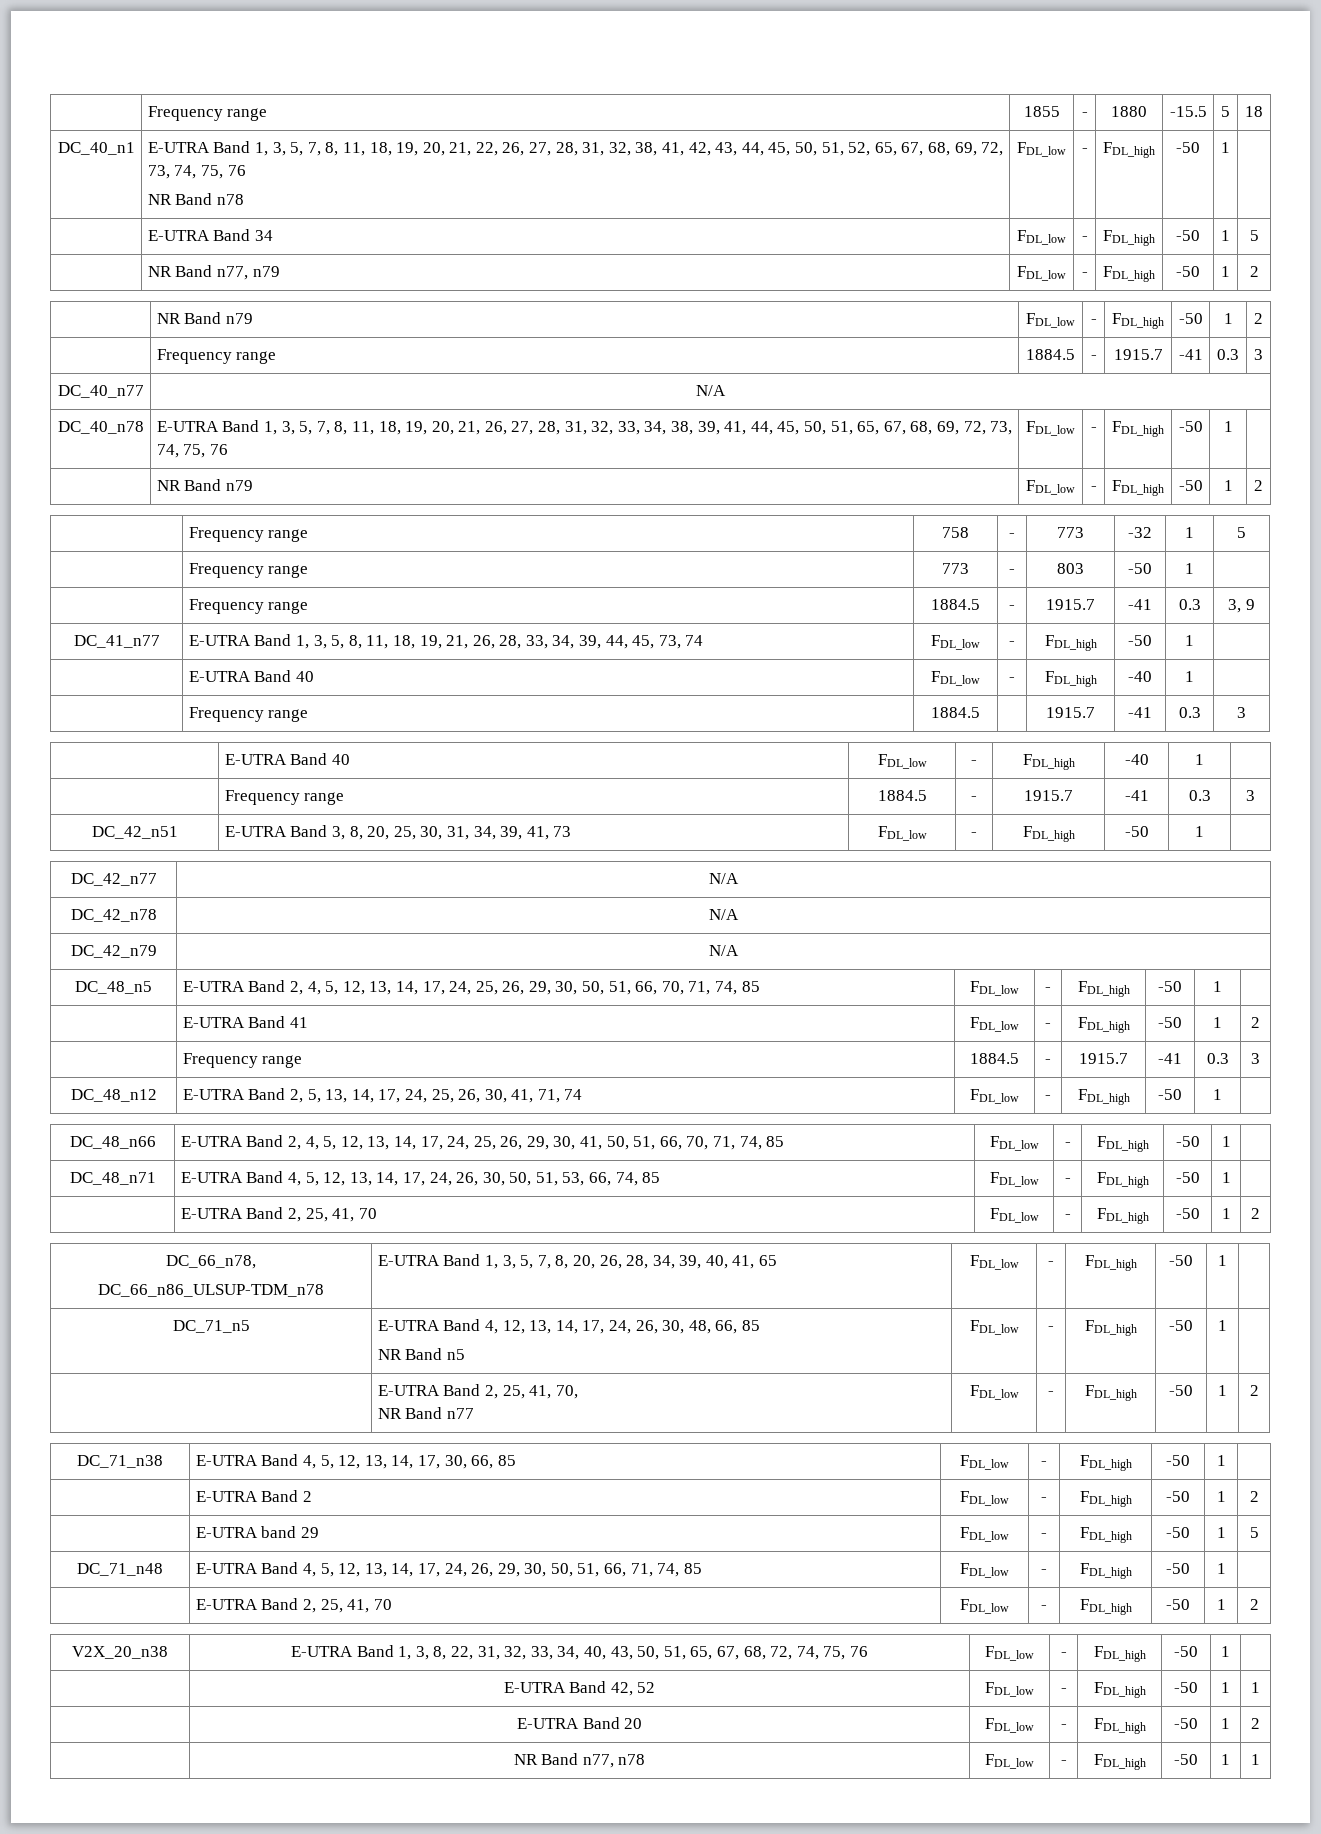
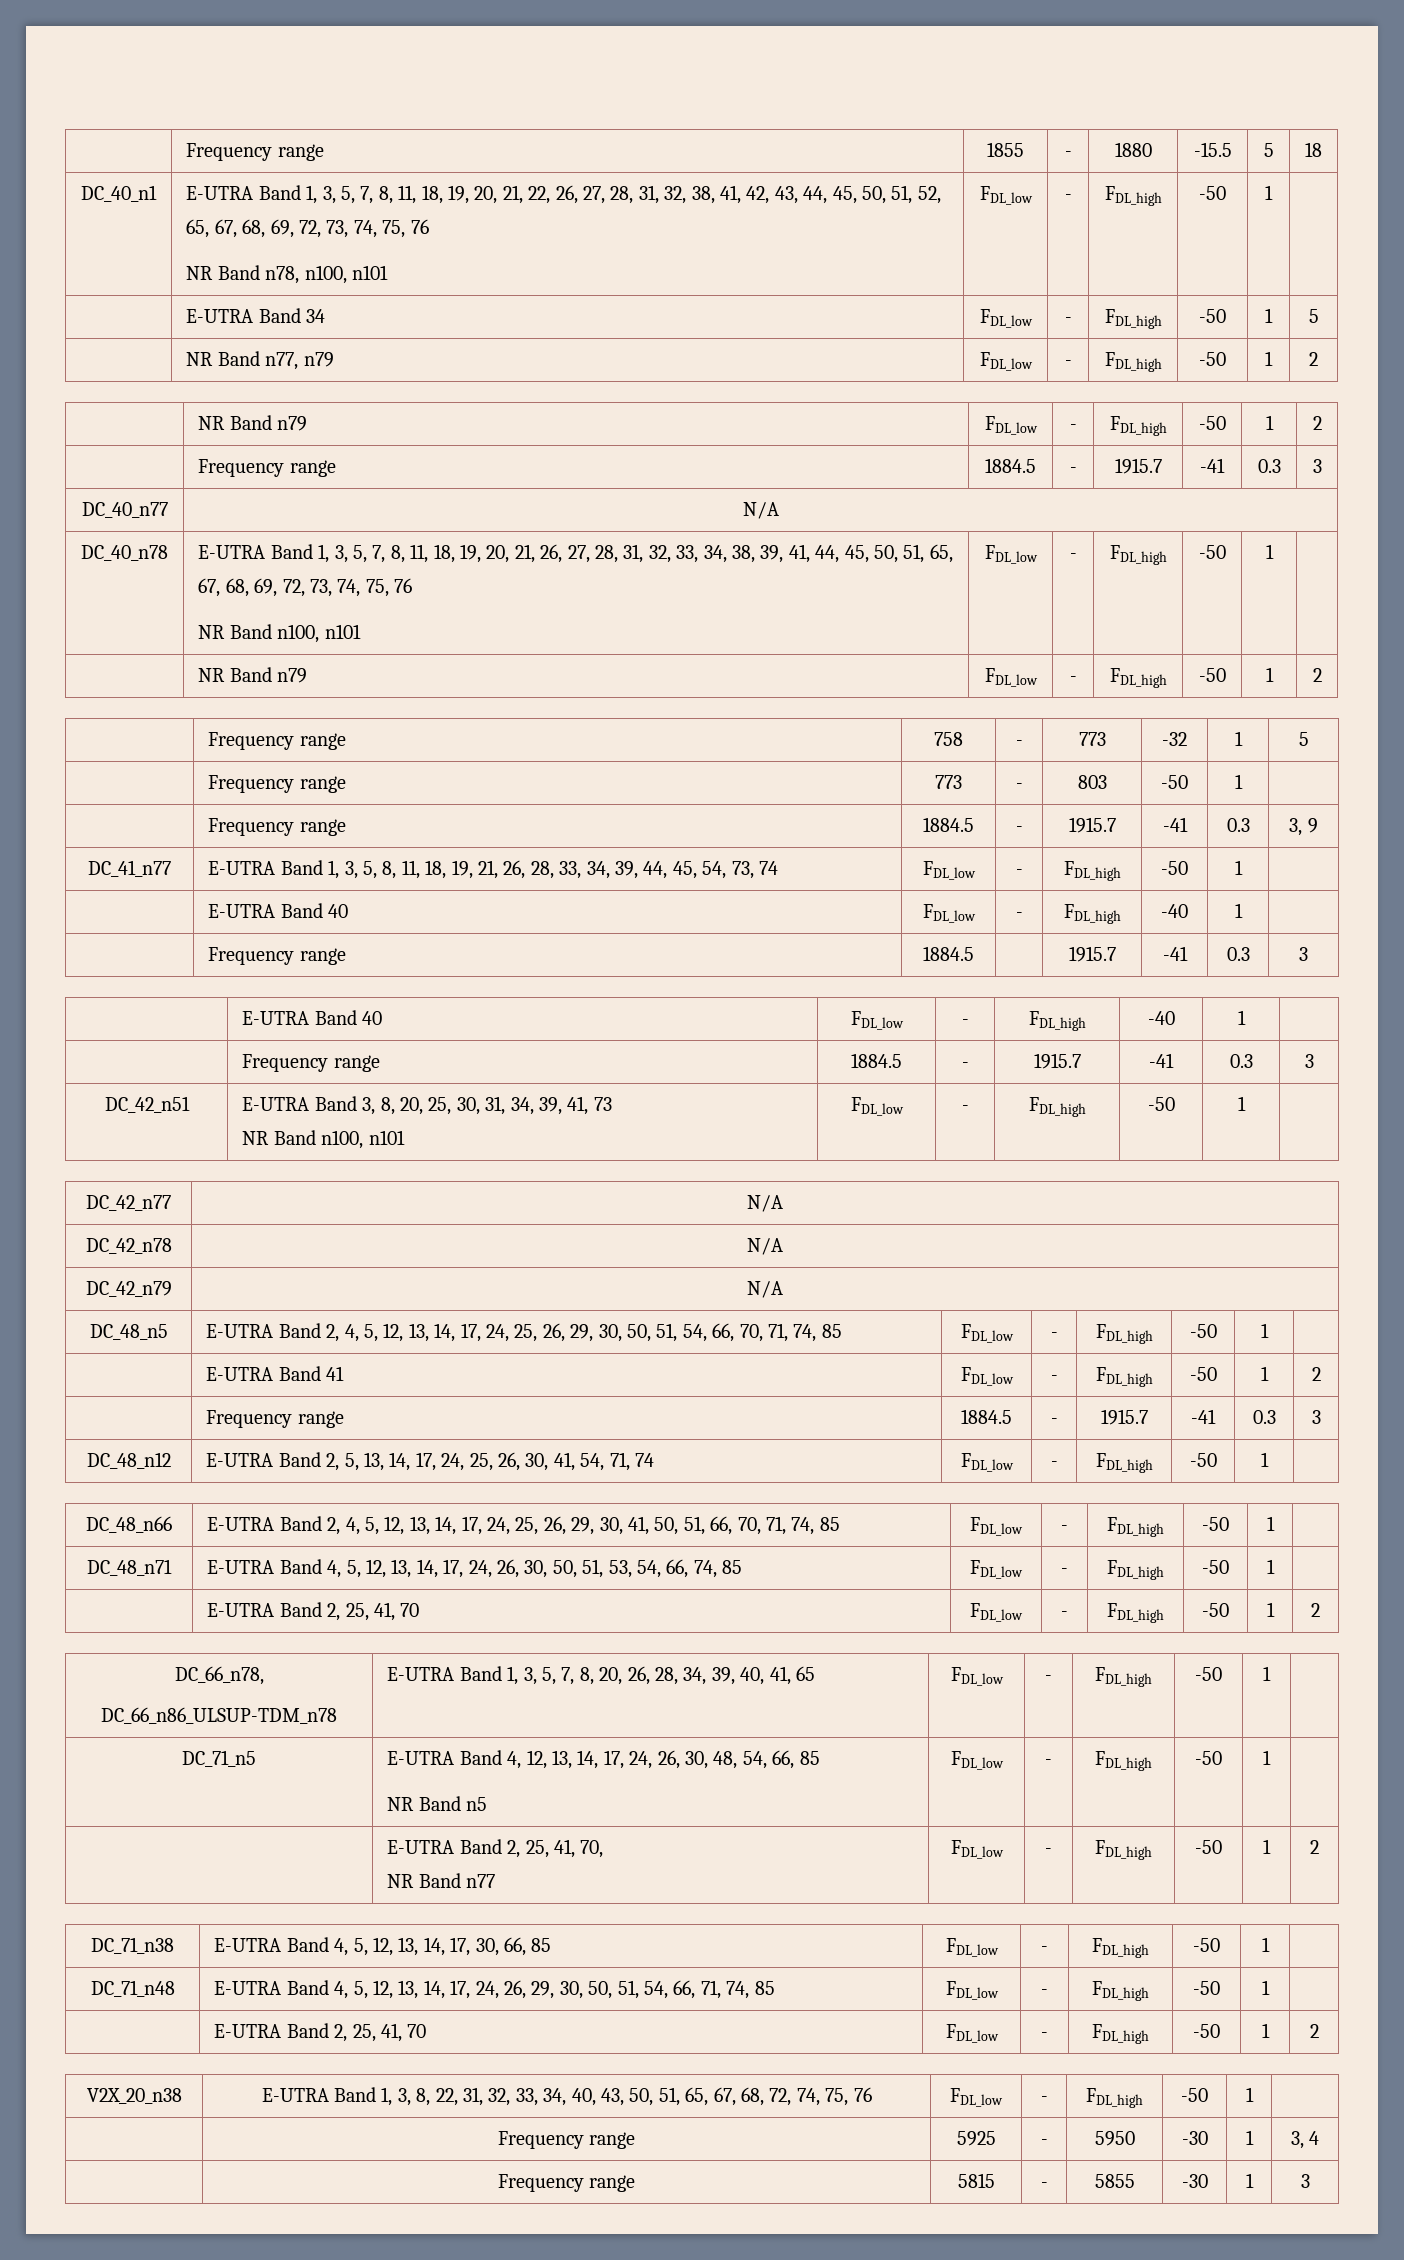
- NR Band n78
+ NR Band n78, n100, n101
  E-UTRA Band 1, 3, 5, 7, 8, 11, 18, 19, 20, 21, 26, 27, 28, 31, 32, 33, 34, 38, 39, 41, 44, 45, 50, 51, 65, 67, 68, 69, 72, 73, 74, 75, 76
+ NR Band n100, n101
- DC_41_n77 | E-UTRA Band 1, 3, 5, 8, 11, 18, 19, 21, 26, 28, 33, 34, 39, 44, 45, 73, 74 | FDL_low | - | FDL_high | -50 | 1 |
+ DC_41_n77 | E-UTRA Band 1, 3, 5, 8, 11, 18, 19, 21, 26, 28, 33, 34, 39, 44, 45, 54, 73, 74 | FDL_low | - | FDL_high | -50 | 1 |
- DC_42_n51 | E-UTRA Band 3, 8, 20, 25, 30, 31, 34, 39, 41, 73 | FDL_low | - | FDL_high | -50 | 1 |
+ DC_42_n51 | E-UTRA Band 3, 8, 20, 25, 30, 31, 34, 39, 41, 73
+ NR Band n100, n101 | FDL_low | - | FDL_high | -50 | 1 |
- DC_48_n5 | E-UTRA Band 2, 4, 5, 12, 13, 14, 17, 24, 25, 26, 29, 30, 50, 51, 66, 70, 71, 74, 85 | FDL_low | - | FDL_high | -50 | 1 |
+ DC_48_n5 | E-UTRA Band 2, 4, 5, 12, 13, 14, 17, 24, 25, 26, 29, 30, 50, 51, 54, 66, 70, 71, 74, 85 | FDL_low | - | FDL_high | -50 | 1 |
- DC_48_n12 | E-UTRA Band 2, 5, 13, 14, 17, 24, 25, 26, 30, 41, 71, 74 | FDL_low | - | FDL_high | -50 | 1 |
+ DC_48_n12 | E-UTRA Band 2, 5, 13, 14, 17, 24, 25, 26, 30, 41, 54, 71, 74 | FDL_low | - | FDL_high | -50 | 1 |
- DC_48_n71 | E-UTRA Band 4, 5, 12, 13, 14, 17, 24, 26, 30, 50, 51, 53, 66, 74, 85 | FDL_low | - | FDL_high | -50 | 1 |
+ DC_48_n71 | E-UTRA Band 4, 5, 12, 13, 14, 17, 24, 26, 30, 50, 51, 53, 54, 66, 74, 85 | FDL_low | - | FDL_high | -50 | 1 |
- DC_71_n5 | E-UTRA Band 4, 12, 13, 14, 17, 24, 26, 30, 48, 66, 85
+ DC_71_n5 | E-UTRA Band 4, 12, 13, 14, 17, 24, 26, 30, 48, 54, 66, 85
- | E-UTRA Band 2 | FDL_low | - | FDL_high | -50 | 1 | 2
- | E-UTRA band 29 | FDL_low | - | FDL_high | -50 | 1 | 5
- DC_71_n48 | E-UTRA Band 4, 5, 12, 13, 14, 17, 24, 26, 29, 30, 50, 51, 66, 71, 74, 85 | FDL_low | - | FDL_high | -50 | 1 |
+ DC_71_n48 | E-UTRA Band 4, 5, 12, 13, 14, 17, 24, 26, 29, 30, 50, 51, 54, 66, 71, 74, 85 | FDL_low | - | FDL_high | -50 | 1 |
- | E-UTRA Band 42, 52 | FDL_low | - | FDL_high | -50 | 1 | 1
- | E-UTRA Band 20 | FDL_low | - | FDL_high | -50 | 1 | 2
- | NR Band n77, n78 | FDL_low | - | FDL_high | -50 | 1 | 1
+ | Frequency range | 5925 | - | 5950 | -30 | 1 | 3, 4
+ | Frequency range | 5815 | - | 5855 | -30 | 1 | 3

